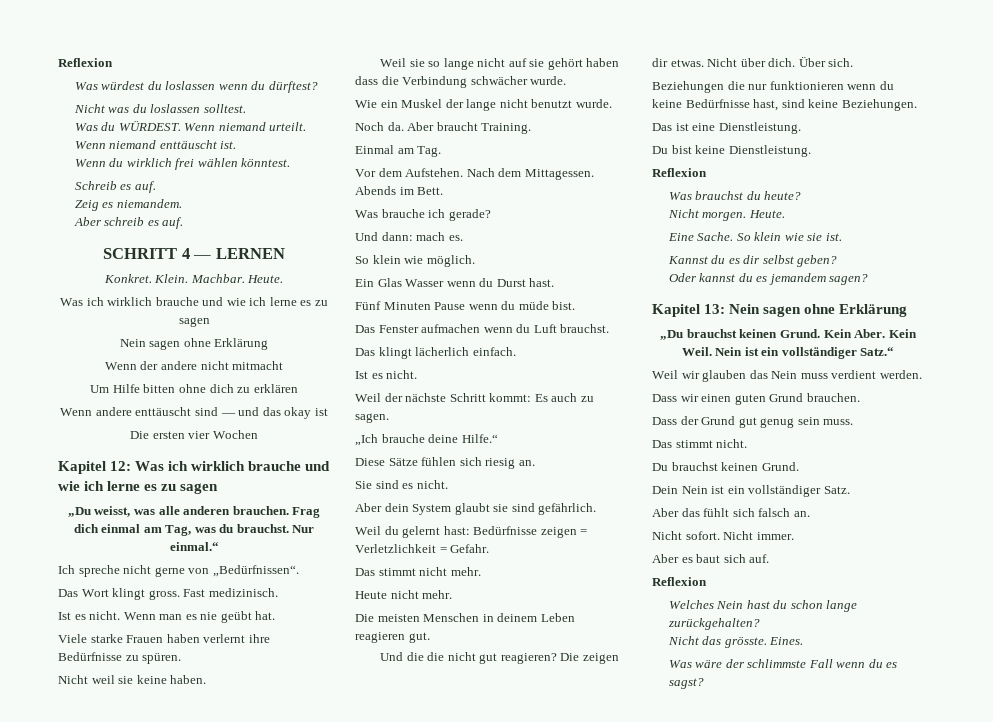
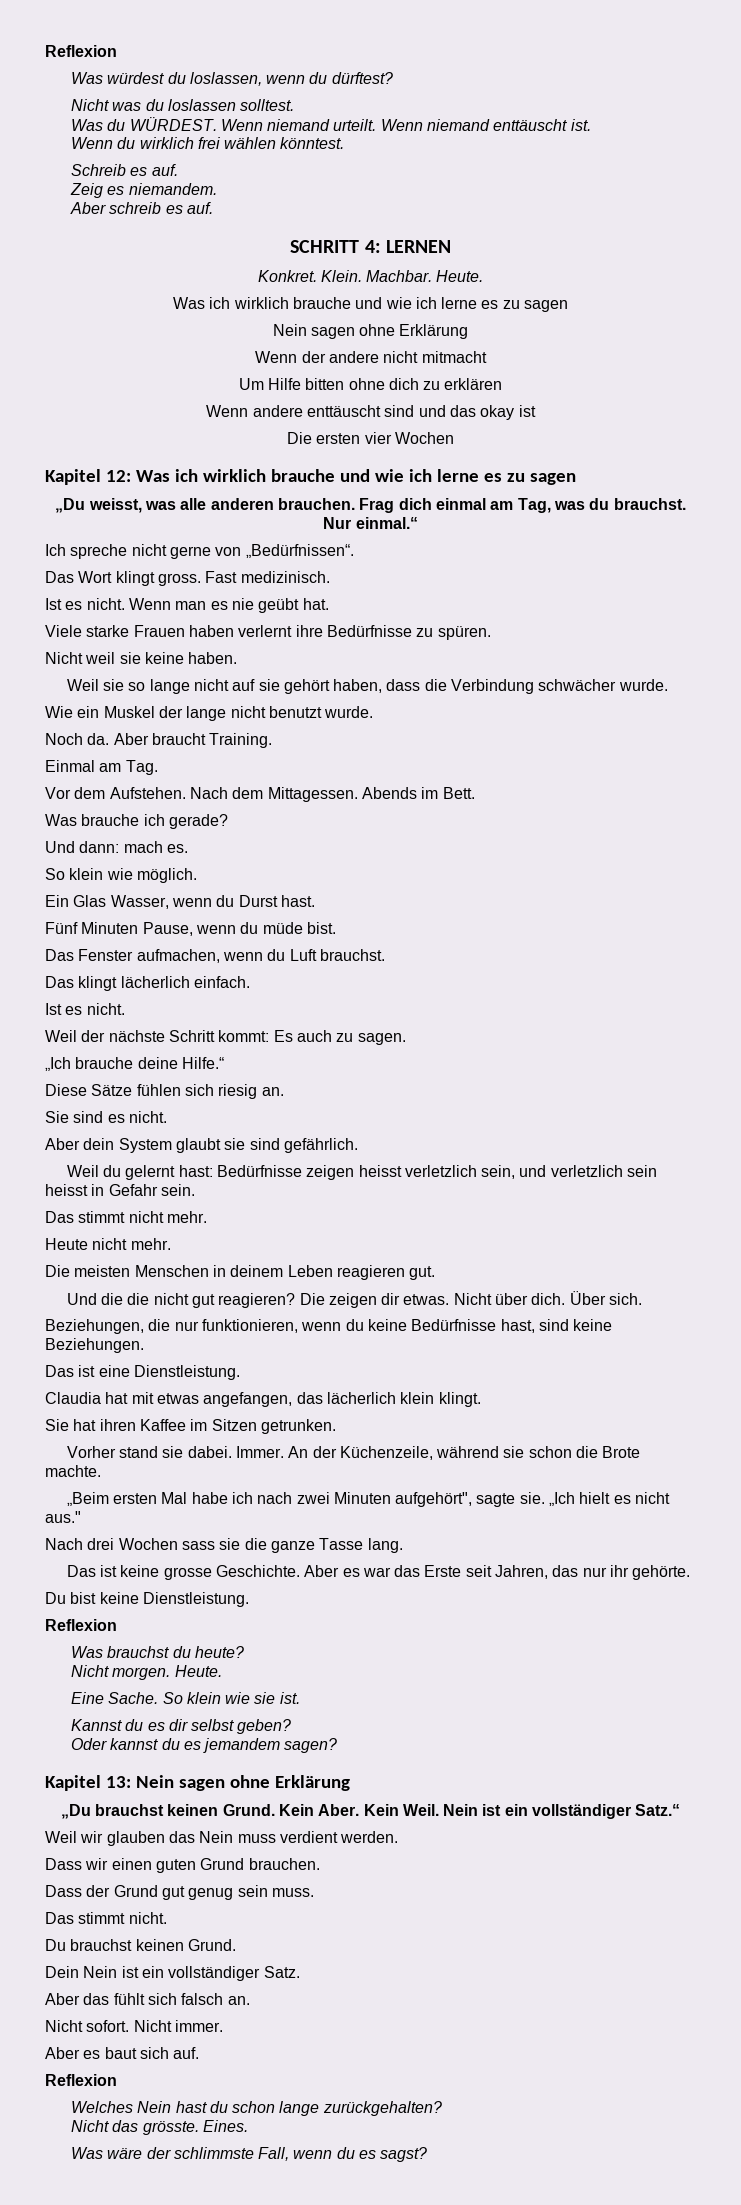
- Was würdest du loslassen wenn du dürftest?
+ Was würdest du loslassen, wenn du dürftest?
- SCHRITT 4 — LERNEN
+ SCHRITT 4: LERNEN
- Wenn andere enttäuscht sind — und das okay ist
+ Wenn andere enttäuscht sind und das okay ist
- Weil sie so lange nicht auf sie gehört haben dass die Verbindung schwächer wurde.
+ Weil sie so lange nicht auf sie gehört haben, dass die Verbindung schwächer wurde.
- Ein Glas Wasser wenn du Durst hast.
+ Ein Glas Wasser, wenn du Durst hast.
- Fünf Minuten Pause wenn du müde bist.
+ Fünf Minuten Pause, wenn du müde bist.
- Das Fenster aufmachen wenn du Luft brauchst.
+ Das Fenster aufmachen, wenn du Luft brauchst.
- Weil du gelernt hast: Bedürfnisse zeigen = Verletzlichkeit = Gefahr.
+ Weil du gelernt hast: Bedürfnisse zeigen heisst verletzlich sein, und verletzlich sein heisst in Gefahr sein.
- Beziehungen die nur funktionieren wenn du keine Bedürfnisse hast, sind keine Beziehungen.
+ Beziehungen, die nur funktionieren, wenn du keine Bedürfnisse hast, sind keine Beziehungen.
+ Claudia hat mit etwas angefangen, das lächerlich klein klingt.
+ Sie hat ihren Kaffee im Sitzen getrunken.
+ Vorher stand sie dabei. Immer. An der Küchenzeile, während sie schon die Brote machte.
+ „Beim ersten Mal habe ich nach zwei Minuten aufgehört", sagte sie. „Ich hielt es nicht aus."
+ Nach drei Wochen sass sie die ganze Tasse lang.
+ Das ist keine grosse Geschichte. Aber es war das Erste seit Jahren, das nur ihr gehörte.
- Was wäre der schlimmste Fall wenn du es sagst?
+ Was wäre der schlimmste Fall, wenn du es sagst?

